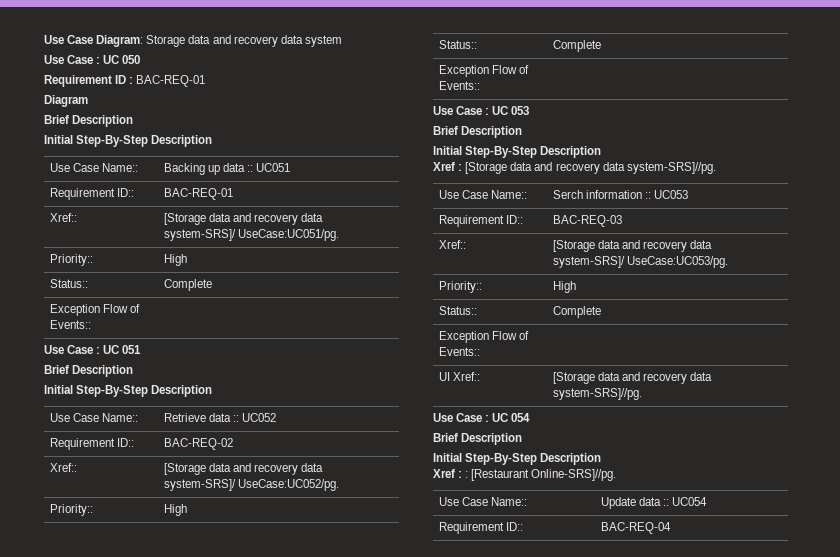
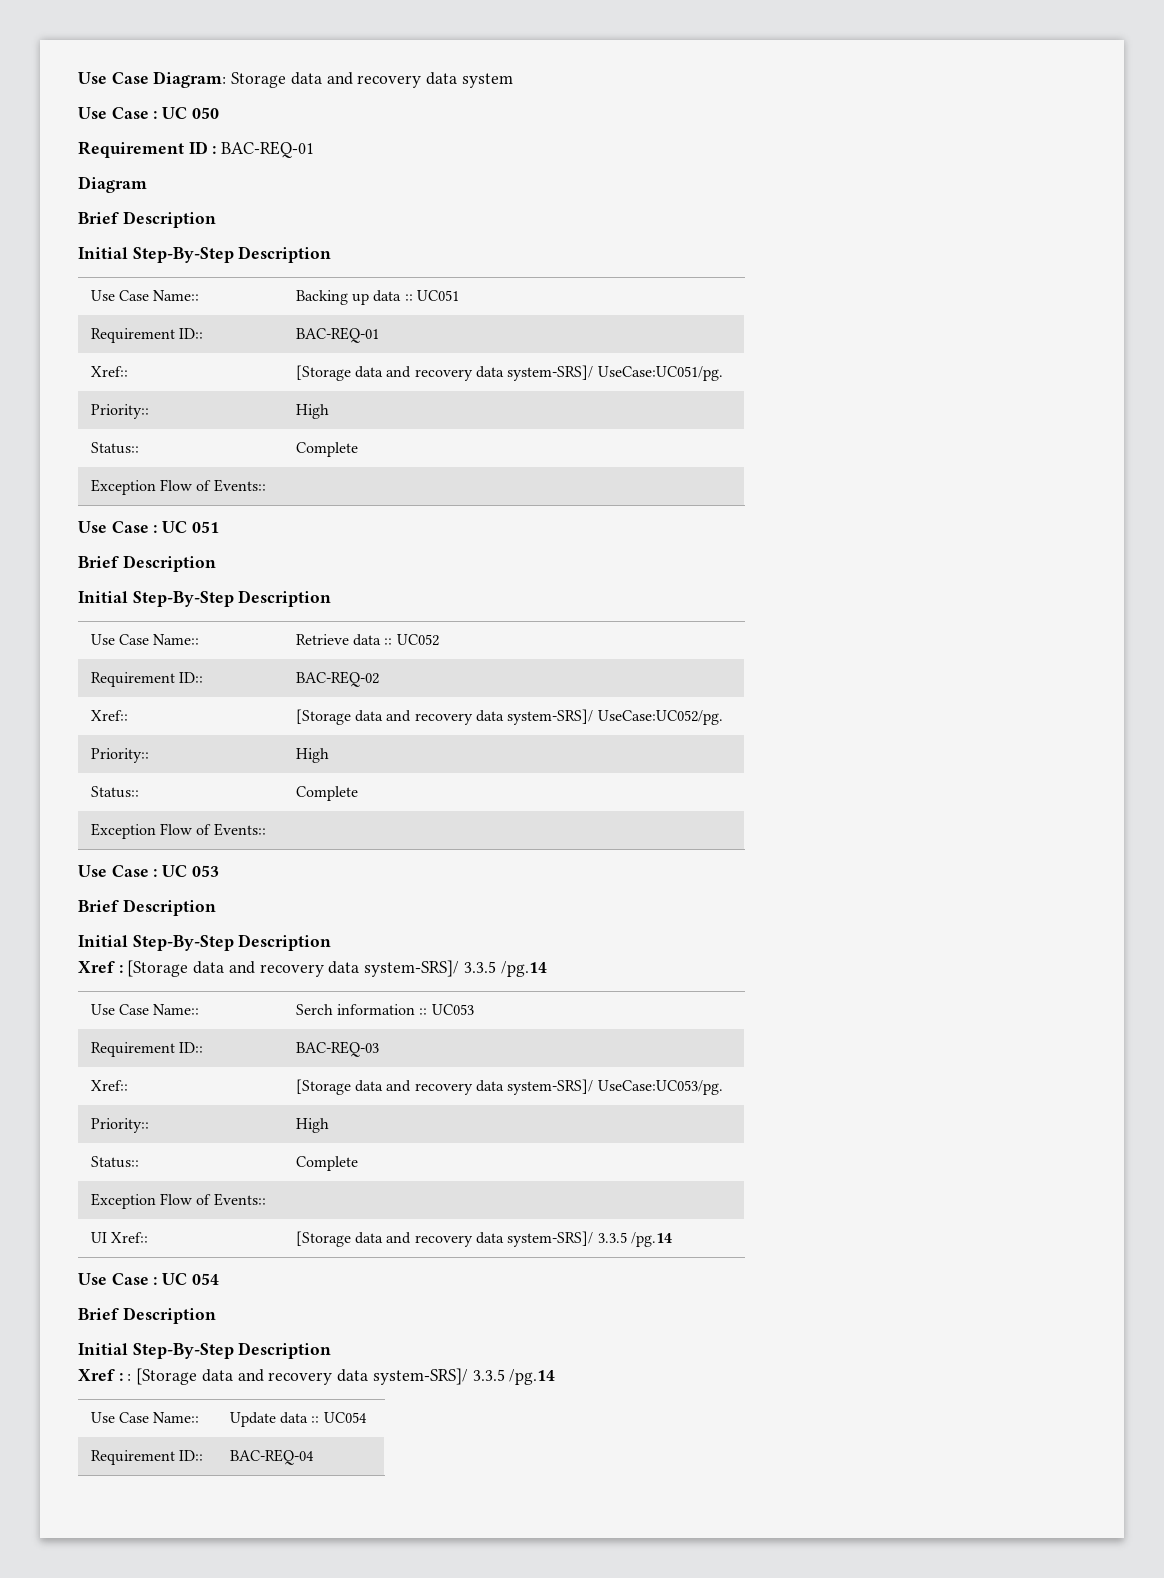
- Xref : [Storage data and recovery data system-SRS]//pg.
+ Xref : [Storage data and recovery data system-SRS]/ 3.3.5 /pg.14
- UI Xref:: | [Storage data and recovery data system-SRS]//pg.
+ UI Xref:: | [Storage data and recovery data system-SRS]/ 3.3.5 /pg.14
- Xref : : [Restaurant Online-SRS]//pg.
+ Xref : : [Storage data and recovery data system-SRS]/ 3.3.5 /pg.14

